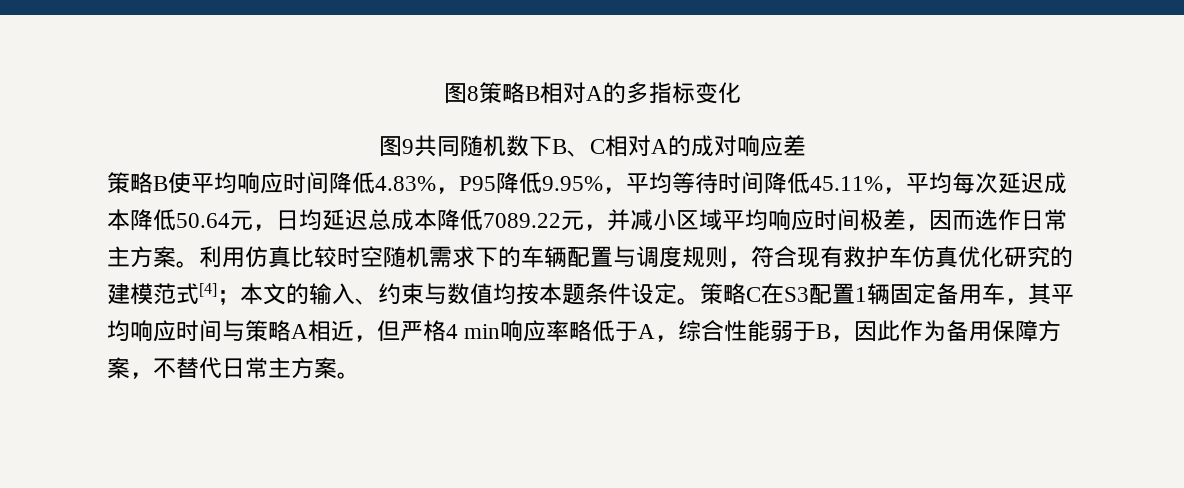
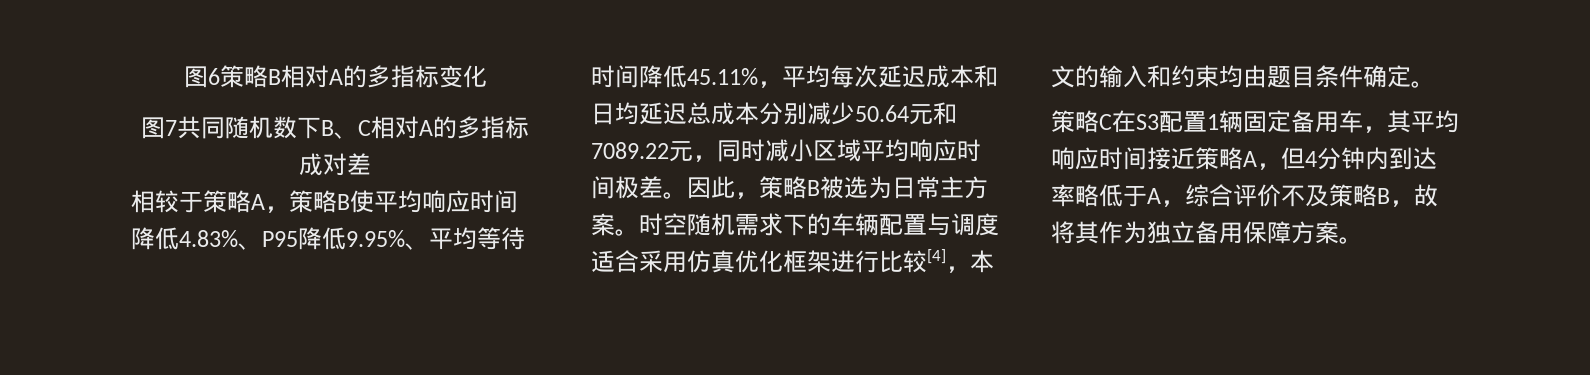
- 图8策略B相对A的多指标变化
+ 图6策略B相对A的多指标变化
- 图9共同随机数下B、C相对A的成对响应差
- 策略B使平均响应时间降低4.83%，P95降低9.95%，平均等待时间降低45.11%，平均每次延迟成本降低50.64元，日均延迟总成本降低7089.22元，并减小区域平均响应时间极差，因而选作日常主方案。利用仿真比较时空随机需求下的车辆配置与调度规则，符合现有救护车仿真优化研究的建模范式[4]；本文的输入、约束与数值均按本题条件设定。策略C在S3配置1辆固定备用车，其平均响应时间与策略A相近，但严格4 min响应率略低于A，综合性能弱于B，因此作为备用保障方案，不替代日常主方案。
+ 图7共同随机数下B、C相对A的多指标成对差
+ 相较于策略A，策略B使平均响应时间降低4.83%、P95降低9.95%、平均等待时间降低45.11%，平均每次延迟成本和日均延迟总成本分别减少50.64元和7089.22元，同时减小区域平均响应时间极差。因此，策略B被选为日常主方案。时空随机需求下的车辆配置与调度适合采用仿真优化框架进行比较[4]，本文的输入和约束均由题目条件确定。
+ 策略C在S3配置1辆固定备用车，其平均响应时间接近策略A，但4分钟内到达率略低于A，综合评价不及策略B，故将其作为独立备用保障方案。

